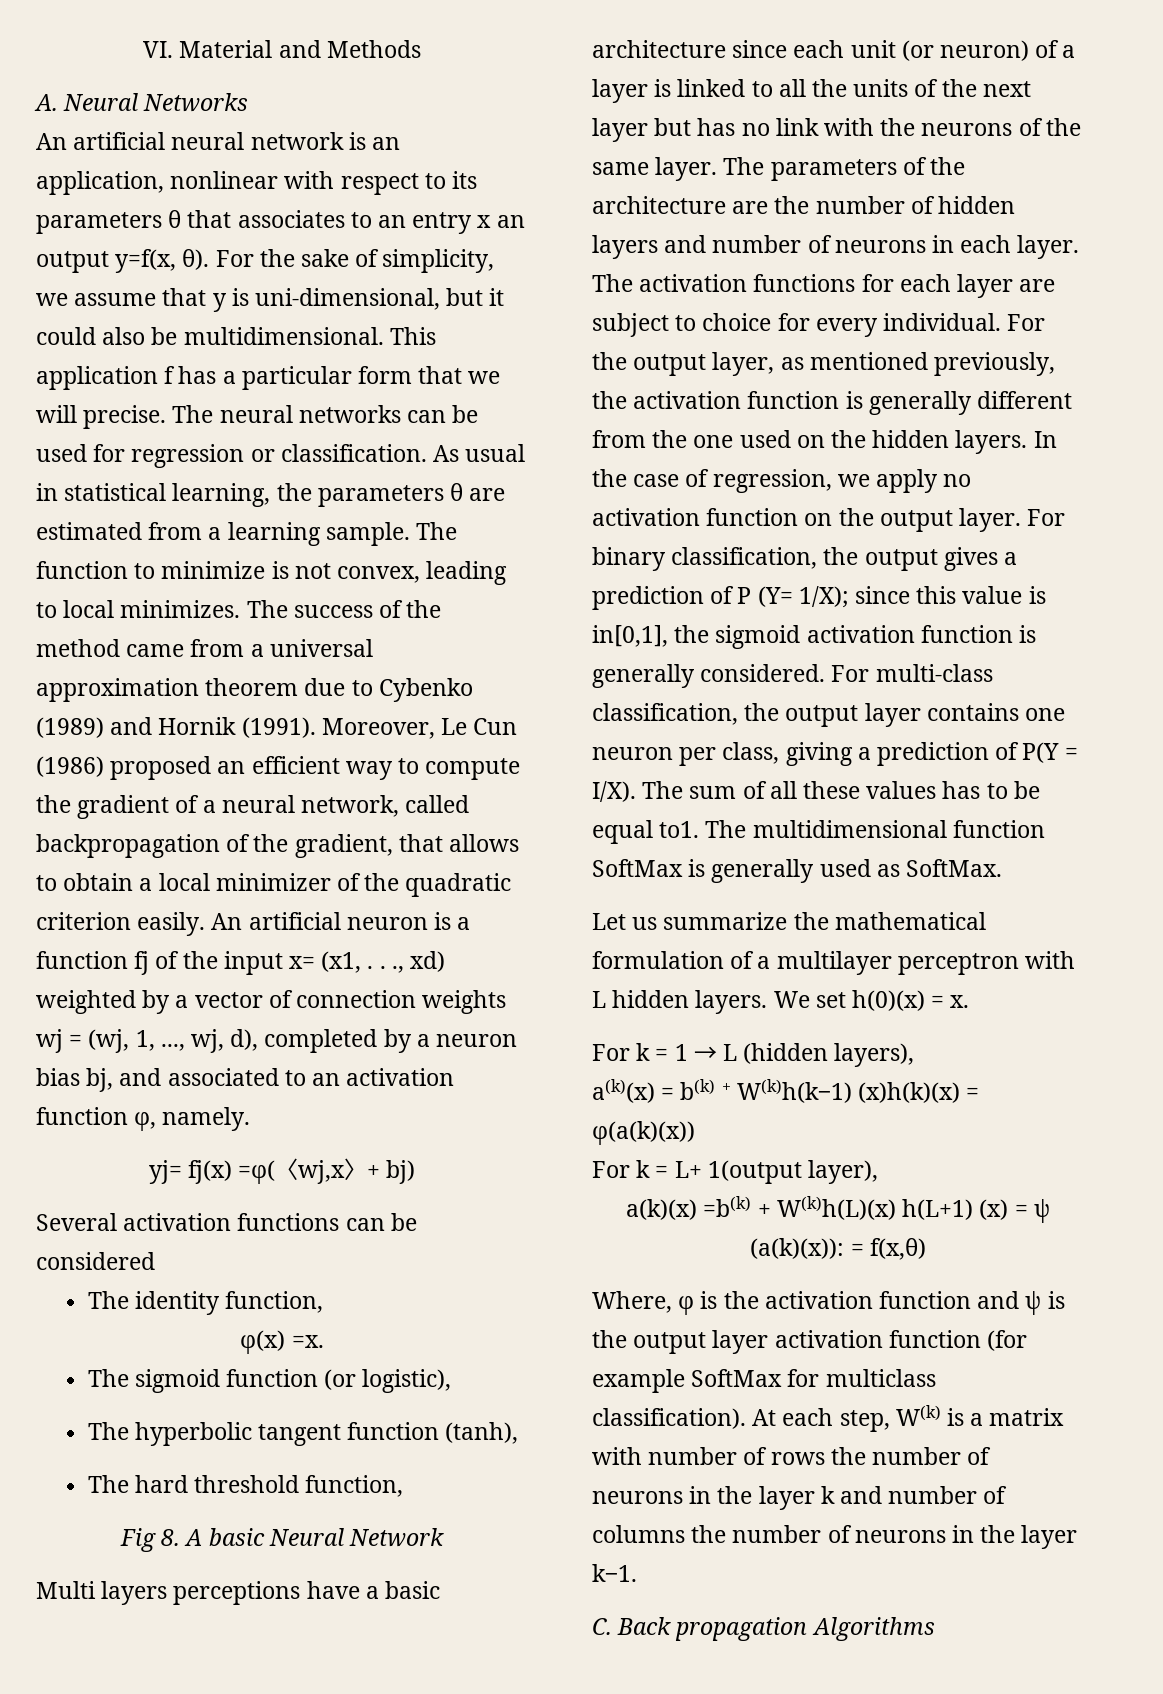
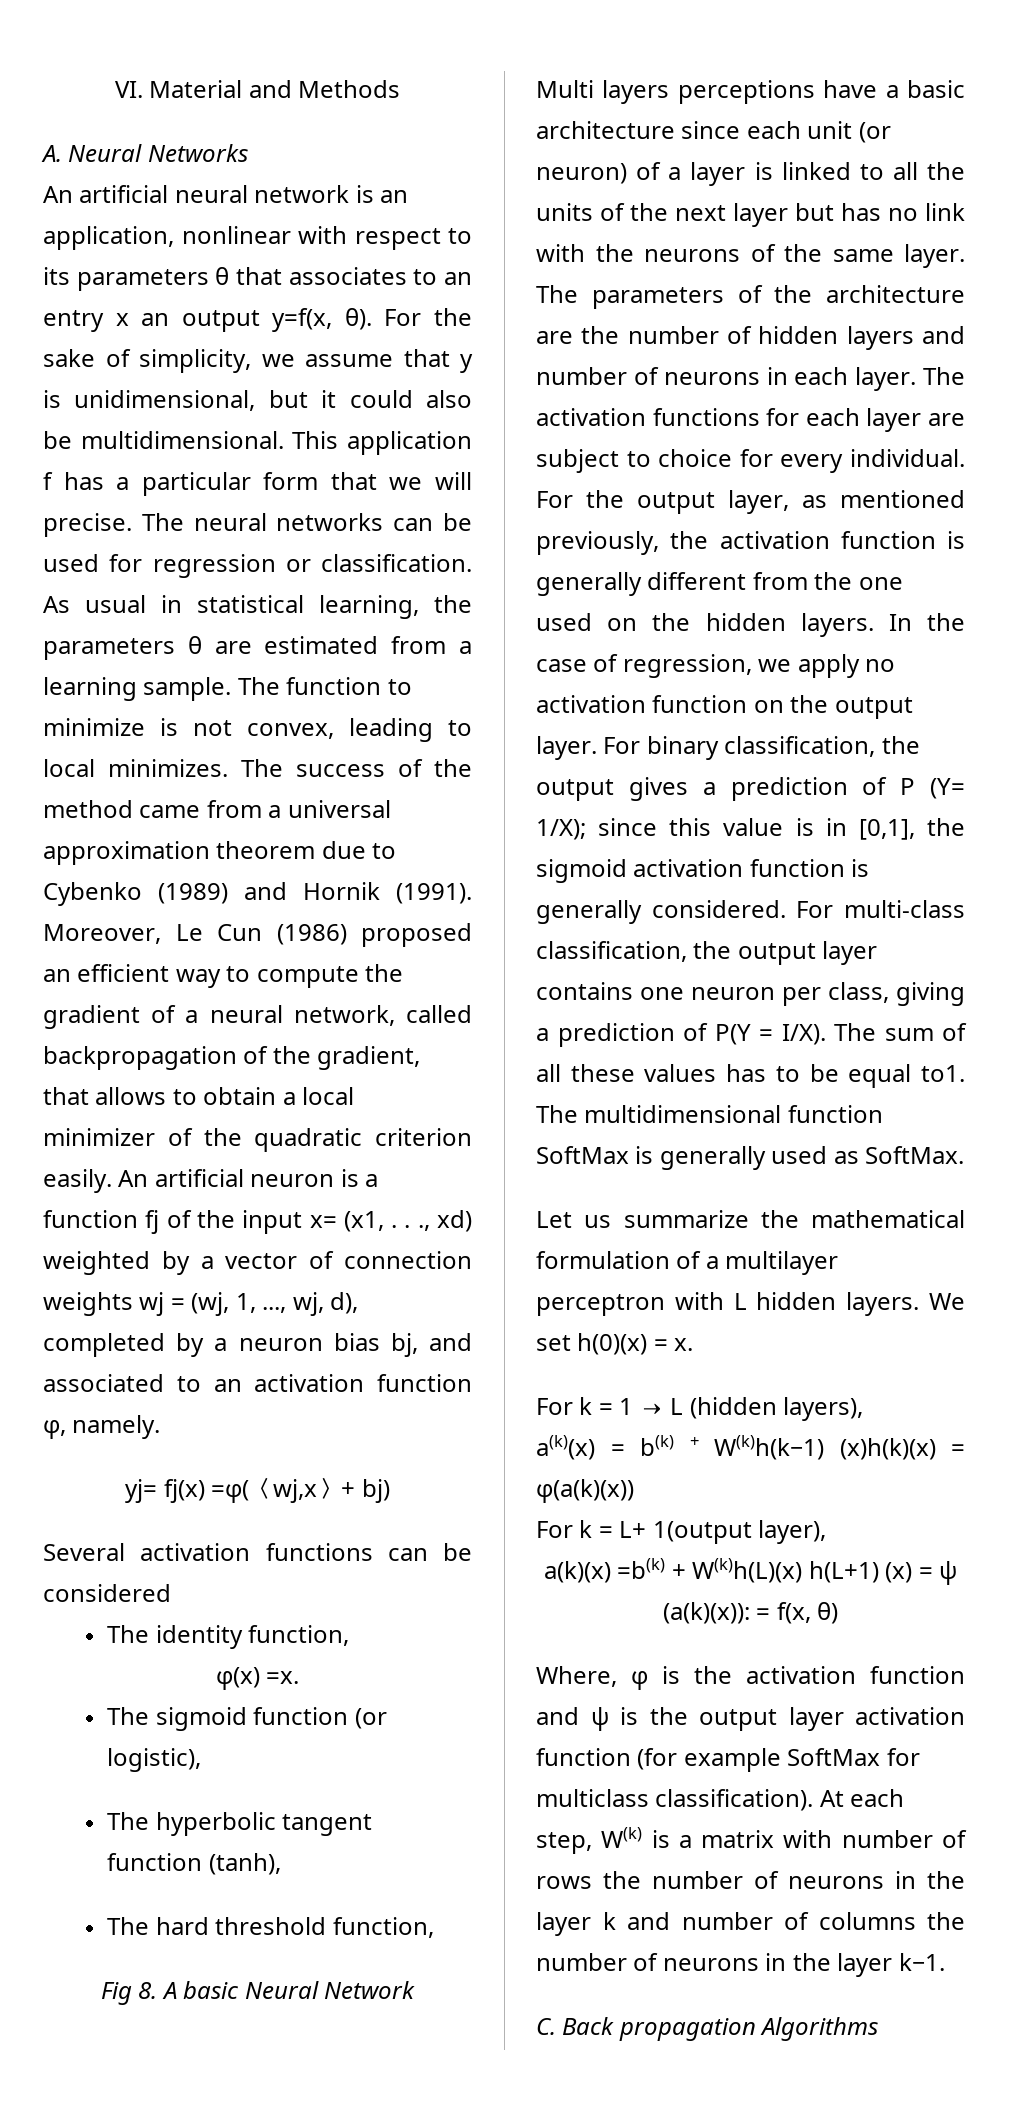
- For the sake of simplicity, we assume that y is uni-dimensional, but it could also be multidimensional.
+ For the sake of simplicity, we assume that y is unidimensional, but it could also be multidimensional.
- For binary classification, the output gives a prediction of P (Y= 1/X); since this value is in[0,1], the sigmoid activation function is generally considered.
+ For binary classification, the output gives a prediction of P (Y= 1/X); since this value is in [0,1], the sigmoid activation function is generally considered.
- a(k)(x) =b(k) + W(k)h(L)(x) h(L+1) (x) = ψ (a(k)(x)): = f(x,θ)
+ a(k)(x) =b(k) + W(k)h(L)(x) h(L+1) (x) = ψ (a(k)(x)): = f(x, θ)

